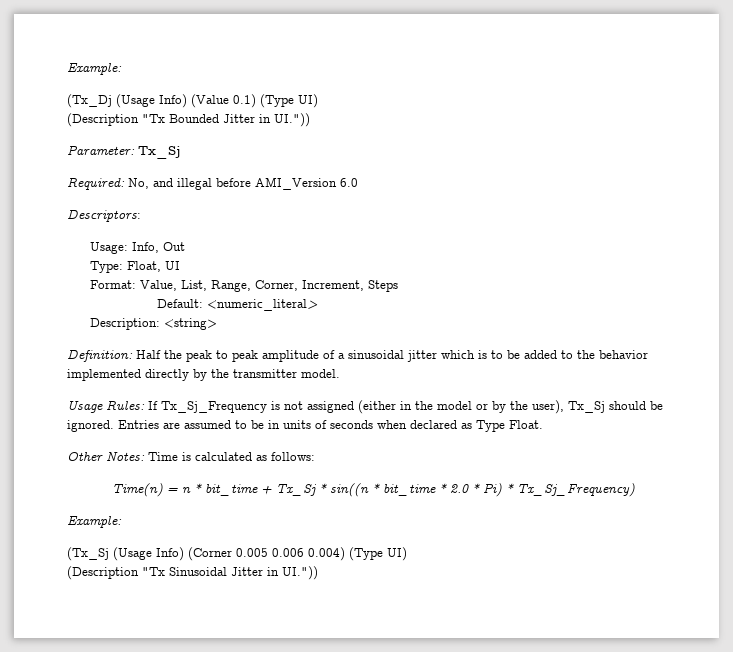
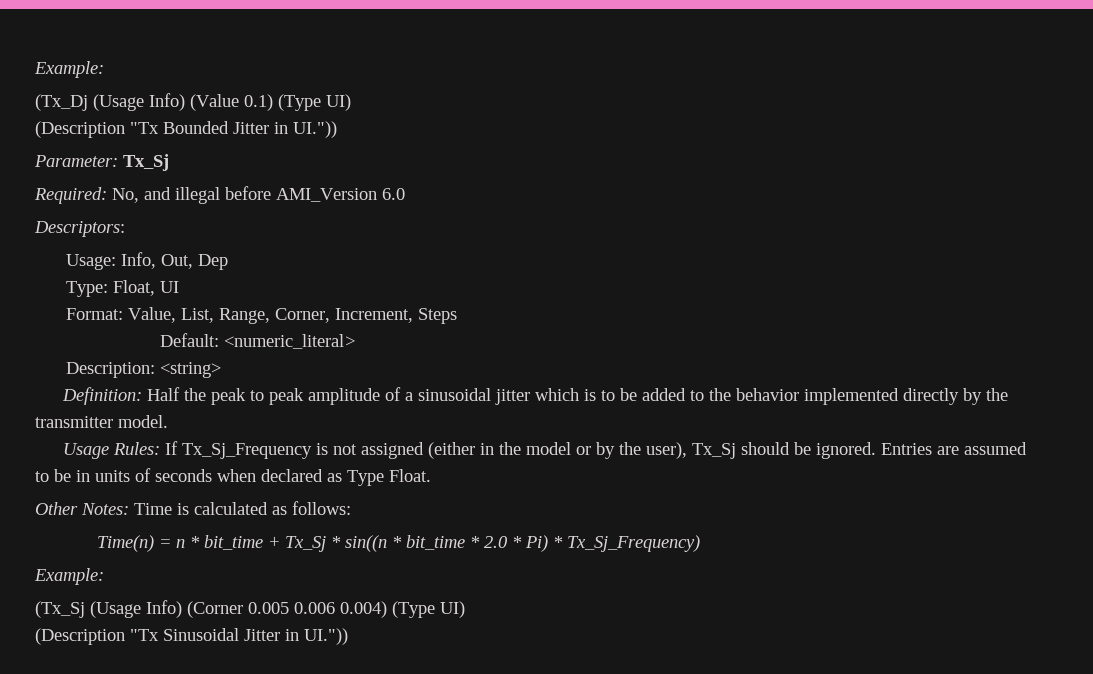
- Usage: Info, Out
+ Usage: Info, Out, Dep

